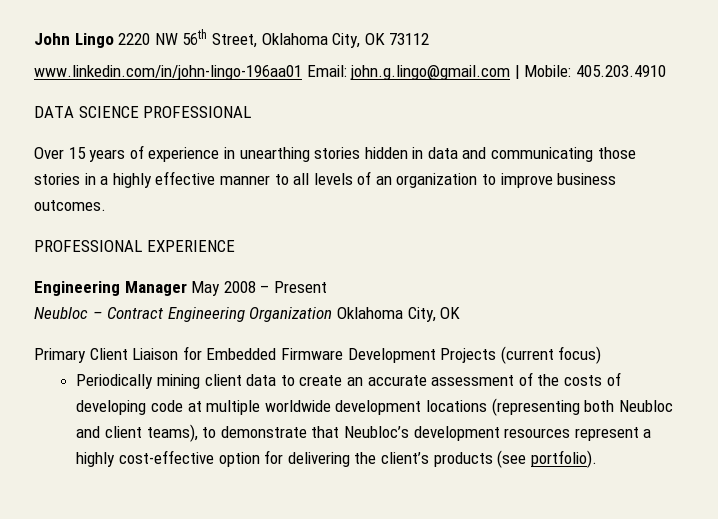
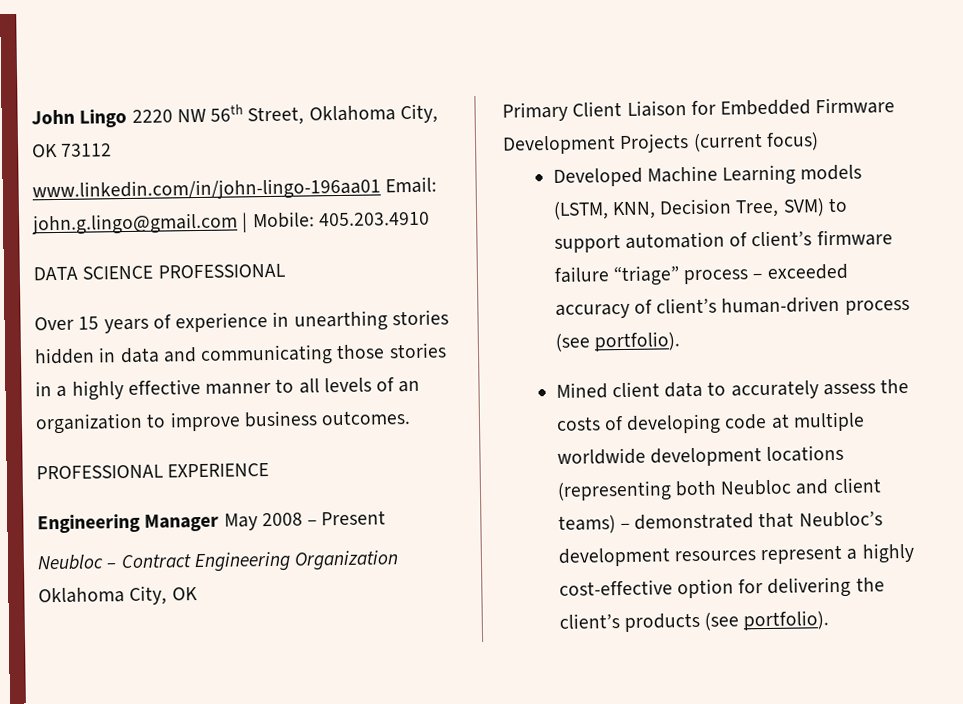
- Periodically mining client data to create an accurate assessment of the costs of developing code at multiple worldwide development locations (representing both Neubloc and client teams), to demonstrate that Neubloc’s development resources represent a highly cost-effective option for delivering the client’s products (see portfolio).
+ Developed Machine Learning models (LSTM, KNN, Decision Tree, SVM) to support automation of client’s firmware failure “triage” process – exceeded accuracy of client’s human-driven process (see portfolio).
+ Mined client data to accurately assess the costs of developing code at multiple worldwide development locations (representing both Neubloc and client teams) – demonstrated that Neubloc’s development resources represent a highly cost-effective option for delivering the client’s products (see portfolio).

